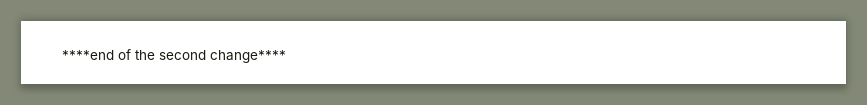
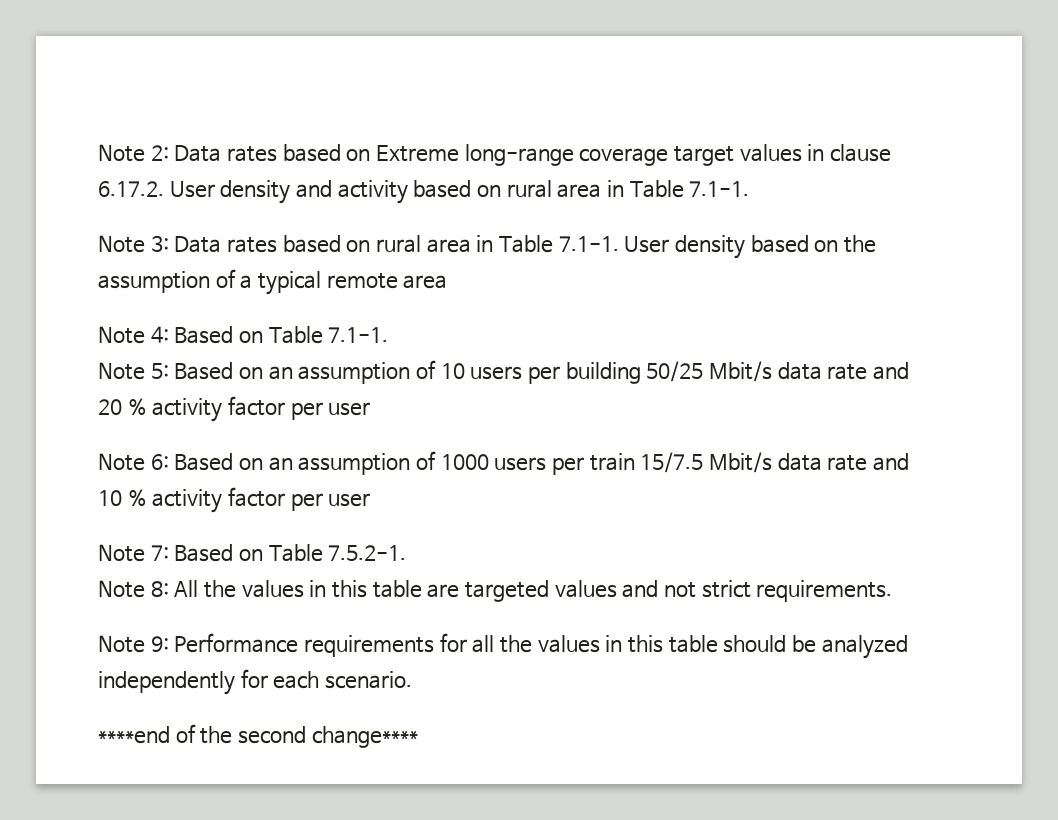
+ Note 2: Data rates based on Extreme long-range coverage target values in clause 6.17.2. User density and activity based on rural area in Table 7.1-1.
+ Note 3: Data rates based on rural area in Table 7.1-1. User density based on the assumption of a typical remote area
+ Note 4: Based on Table 7.1-1.
+ Note 5: Based on an assumption of 10 users per building 50/25 Mbit/s data rate and 20 % activity factor per user
+ Note 6: Based on an assumption of 1000 users per train 15/7.5 Mbit/s data rate and 10 % activity factor per user
+ Note 7: Based on Table 7.5.2-1.
+ Note 8: All the values in this table are targeted values and not strict requirements.
+ Note 9: Performance requirements for all the values in this table should be analyzed independently for each scenario.

